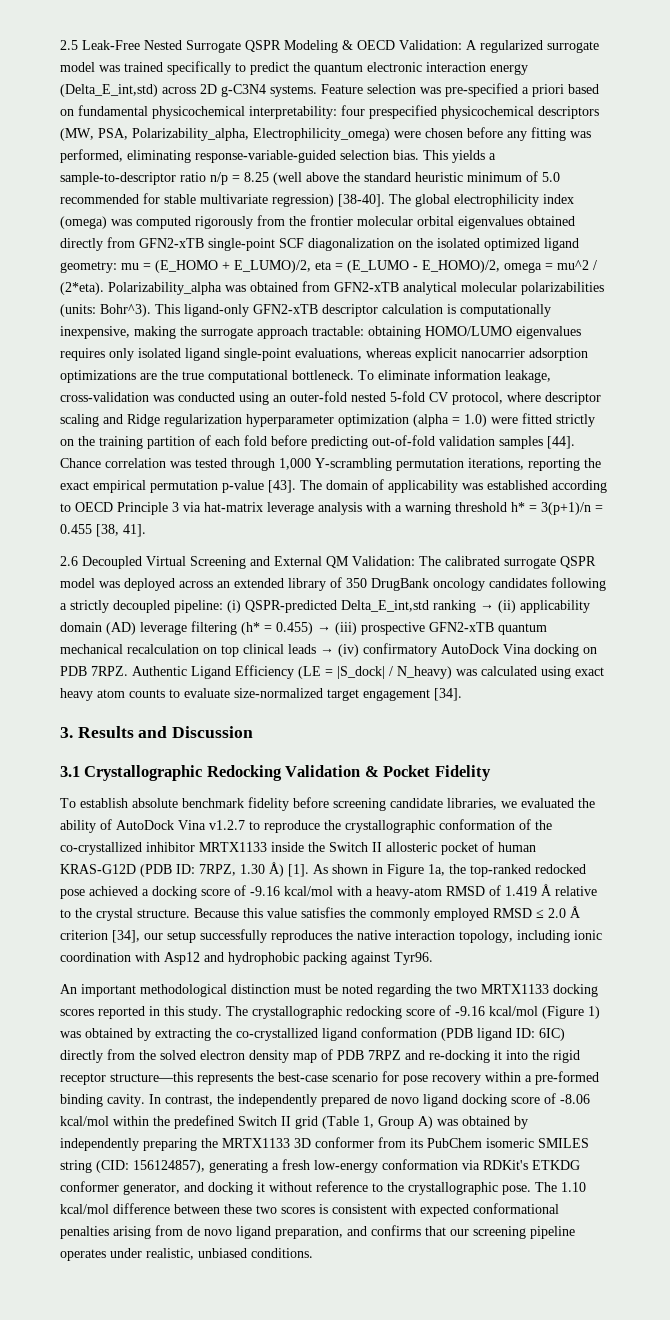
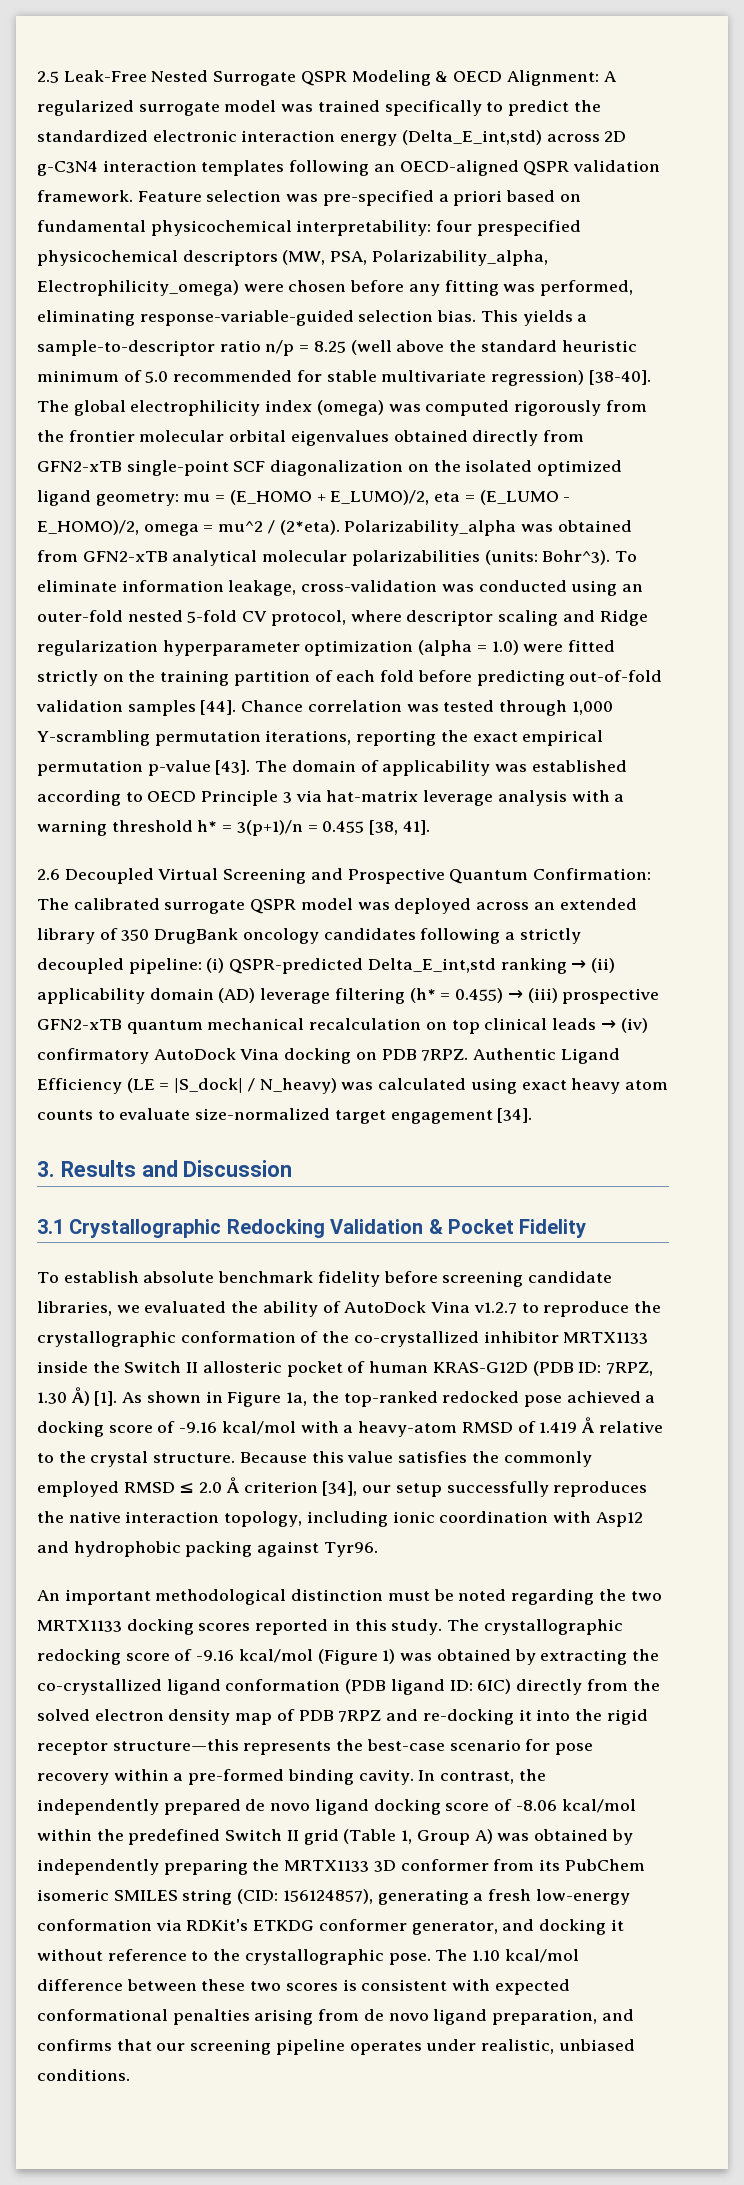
- 2.5 Leak-Free Nested Surrogate QSPR Modeling & OECD Validation: A regularized surrogate model was trained specifically to predict the quantum electronic interaction energy (Delta_E_int,std) across 2D g-C3N4 systems.
+ 2.5 Leak-Free Nested Surrogate QSPR Modeling & OECD Alignment: A regularized surrogate model was trained specifically to predict the standardized electronic interaction energy (Delta_E_int,std) across 2D g-C3N4 interaction templates following an OECD-aligned QSPR validation framework.
- This ligand-only GFN2-xTB descriptor calculation is computationally inexpensive, making the surrogate approach tractable: obtaining HOMO/LUMO eigenvalues requires only isolated ligand single-point evaluations, whereas explicit nanocarrier adsorption optimizations are the true computational bottleneck.
- 2.6 Decoupled Virtual Screening and External QM Validation: The calibrated surrogate QSPR model was deployed across an extended library of 350 DrugBank oncology candidates following a strictly decoupled pipeline: (i) QSPR-predicted Delta_E_int,std ranking → (ii) applicability domain (AD) leverage filtering (h* = 0.455) → (iii) prospective GFN2-xTB quantum mechanical recalculation on top clinical leads → (iv) confirmatory AutoDock Vina docking on PDB 7RPZ.
+ 2.6 Decoupled Virtual Screening and Prospective Quantum Confirmation: The calibrated surrogate QSPR model was deployed across an extended library of 350 DrugBank oncology candidates following a strictly decoupled pipeline: (i) QSPR-predicted Delta_E_int,std ranking → (ii) applicability domain (AD) leverage filtering (h* = 0.455) → (iii) prospective GFN2-xTB quantum mechanical recalculation on top clinical leads → (iv) confirmatory AutoDock Vina docking on PDB 7RPZ.

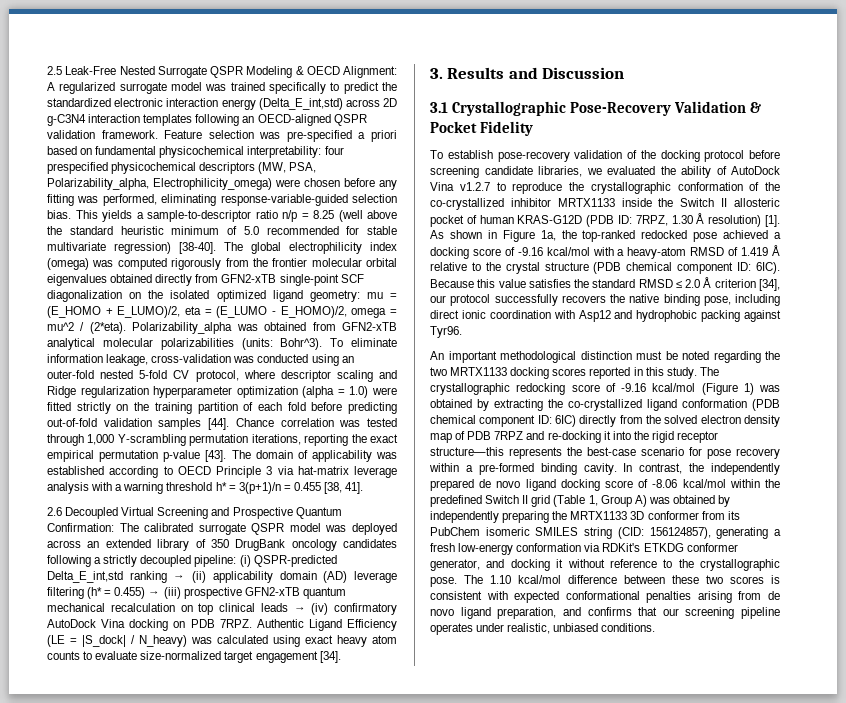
- 3.1 Crystallographic Redocking Validation & Pocket Fidelity
+ 3.1 Crystallographic Pose-Recovery Validation & Pocket Fidelity
- To establish absolute benchmark fidelity before screening candidate libraries, we evaluated the ability of AutoDock Vina v1.2.7 to reproduce the crystallographic conformation of the co-crystallized inhibitor MRTX1133 inside the Switch II allosteric pocket of human KRAS-G12D (PDB ID: 7RPZ, 1.30 Å) [1].
+ To establish pose-recovery validation of the docking protocol before screening candidate libraries, we evaluated the ability of AutoDock Vina v1.2.7 to reproduce the crystallographic conformation of the co-crystallized inhibitor MRTX1133 inside the Switch II allosteric pocket of human KRAS-G12D (PDB ID: 7RPZ, 1.30 Å resolution) [1].
- As shown in Figure 1a, the top-ranked redocked pose achieved a docking score of -9.16 kcal/mol with a heavy-atom RMSD of 1.419 Å relative to the crystal structure.
+ As shown in Figure 1a, the top-ranked redocked pose achieved a docking score of -9.16 kcal/mol with a heavy-atom RMSD of 1.419 Å relative to the crystal structure (PDB chemical component ID: 6IC).
- Because this value satisfies the commonly employed RMSD ≤ 2.0 Å criterion [34], our setup successfully reproduces the native interaction topology, including ionic coordination with Asp12 and hydrophobic packing against Tyr96.
+ Because this value satisfies the standard RMSD ≤ 2.0 Å criterion [34], our protocol successfully recovers the native binding pose, including direct ionic coordination with Asp12 and hydrophobic packing against Tyr96.
- The crystallographic redocking score of -9.16 kcal/mol (Figure 1) was obtained by extracting the co-crystallized ligand conformation (PDB ligand ID: 6IC) directly from the solved electron density map of PDB 7RPZ and re-docking it into the rigid receptor structure—this represents the best-case scenario for pose recovery within a pre-formed binding cavity.
+ The crystallographic redocking score of -9.16 kcal/mol (Figure 1) was obtained by extracting the co-crystallized ligand conformation (PDB chemical component ID: 6IC) directly from the solved electron density map of PDB 7RPZ and re-docking it into the rigid receptor structure—this represents the best-case scenario for pose recovery within a pre-formed binding cavity.

